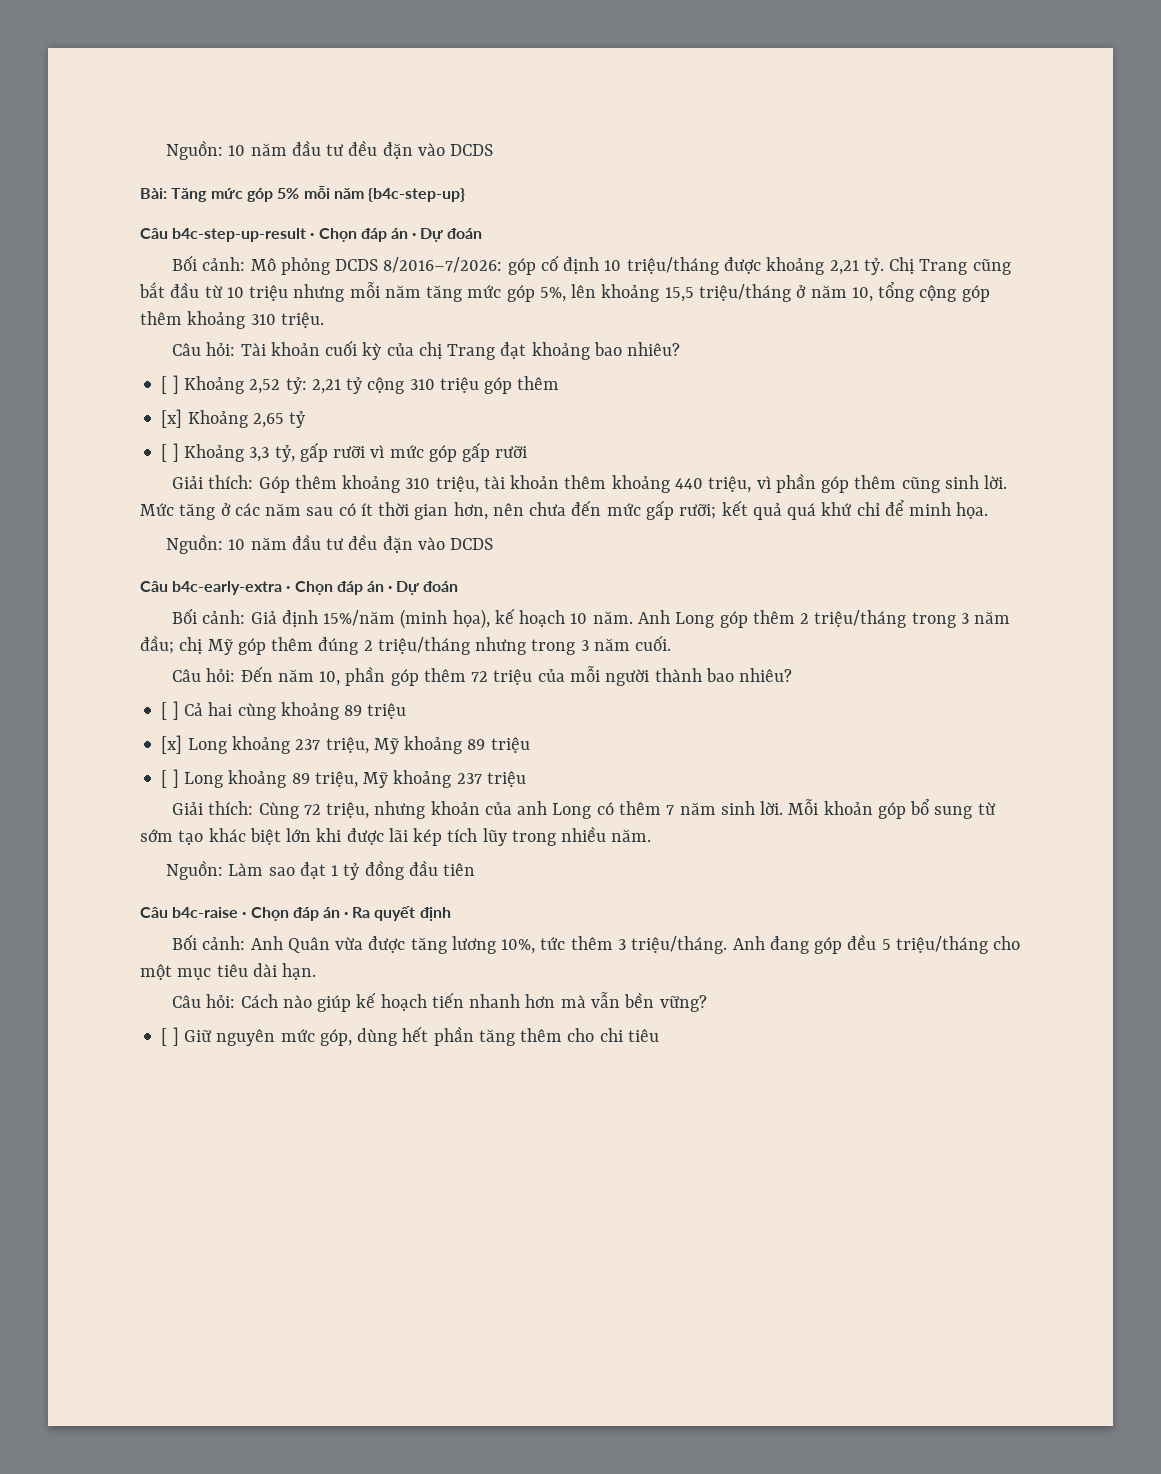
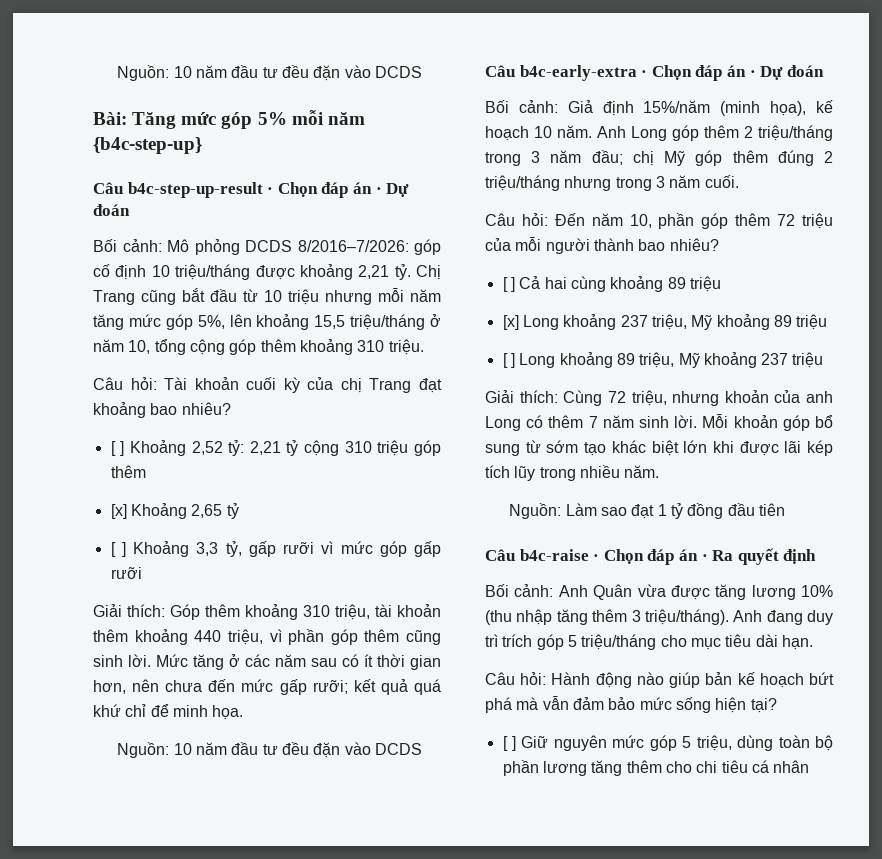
- Bối cảnh: Anh Quân vừa được tăng lương 10%, tức thêm 3 triệu/tháng.
+ Bối cảnh: Anh Quân vừa được tăng lương 10% (thu nhập tăng thêm 3 triệu/tháng).
- Anh đang góp đều 5 triệu/tháng cho một mục tiêu dài hạn.
+ Anh đang duy trì trích góp 5 triệu/tháng cho mục tiêu dài hạn.
- Câu hỏi: Cách nào giúp kế hoạch tiến nhanh hơn mà vẫn bền vững?
+ Câu hỏi: Hành động nào giúp bản kế hoạch bứt phá mà vẫn đảm bảo mức sống hiện tại?
- [ ] Giữ nguyên mức góp, dùng hết phần tăng thêm cho chi tiêu
+ [ ] Giữ nguyên mức góp 5 triệu, dùng toàn bộ phần lương tăng thêm cho chi tiêu cá nhân

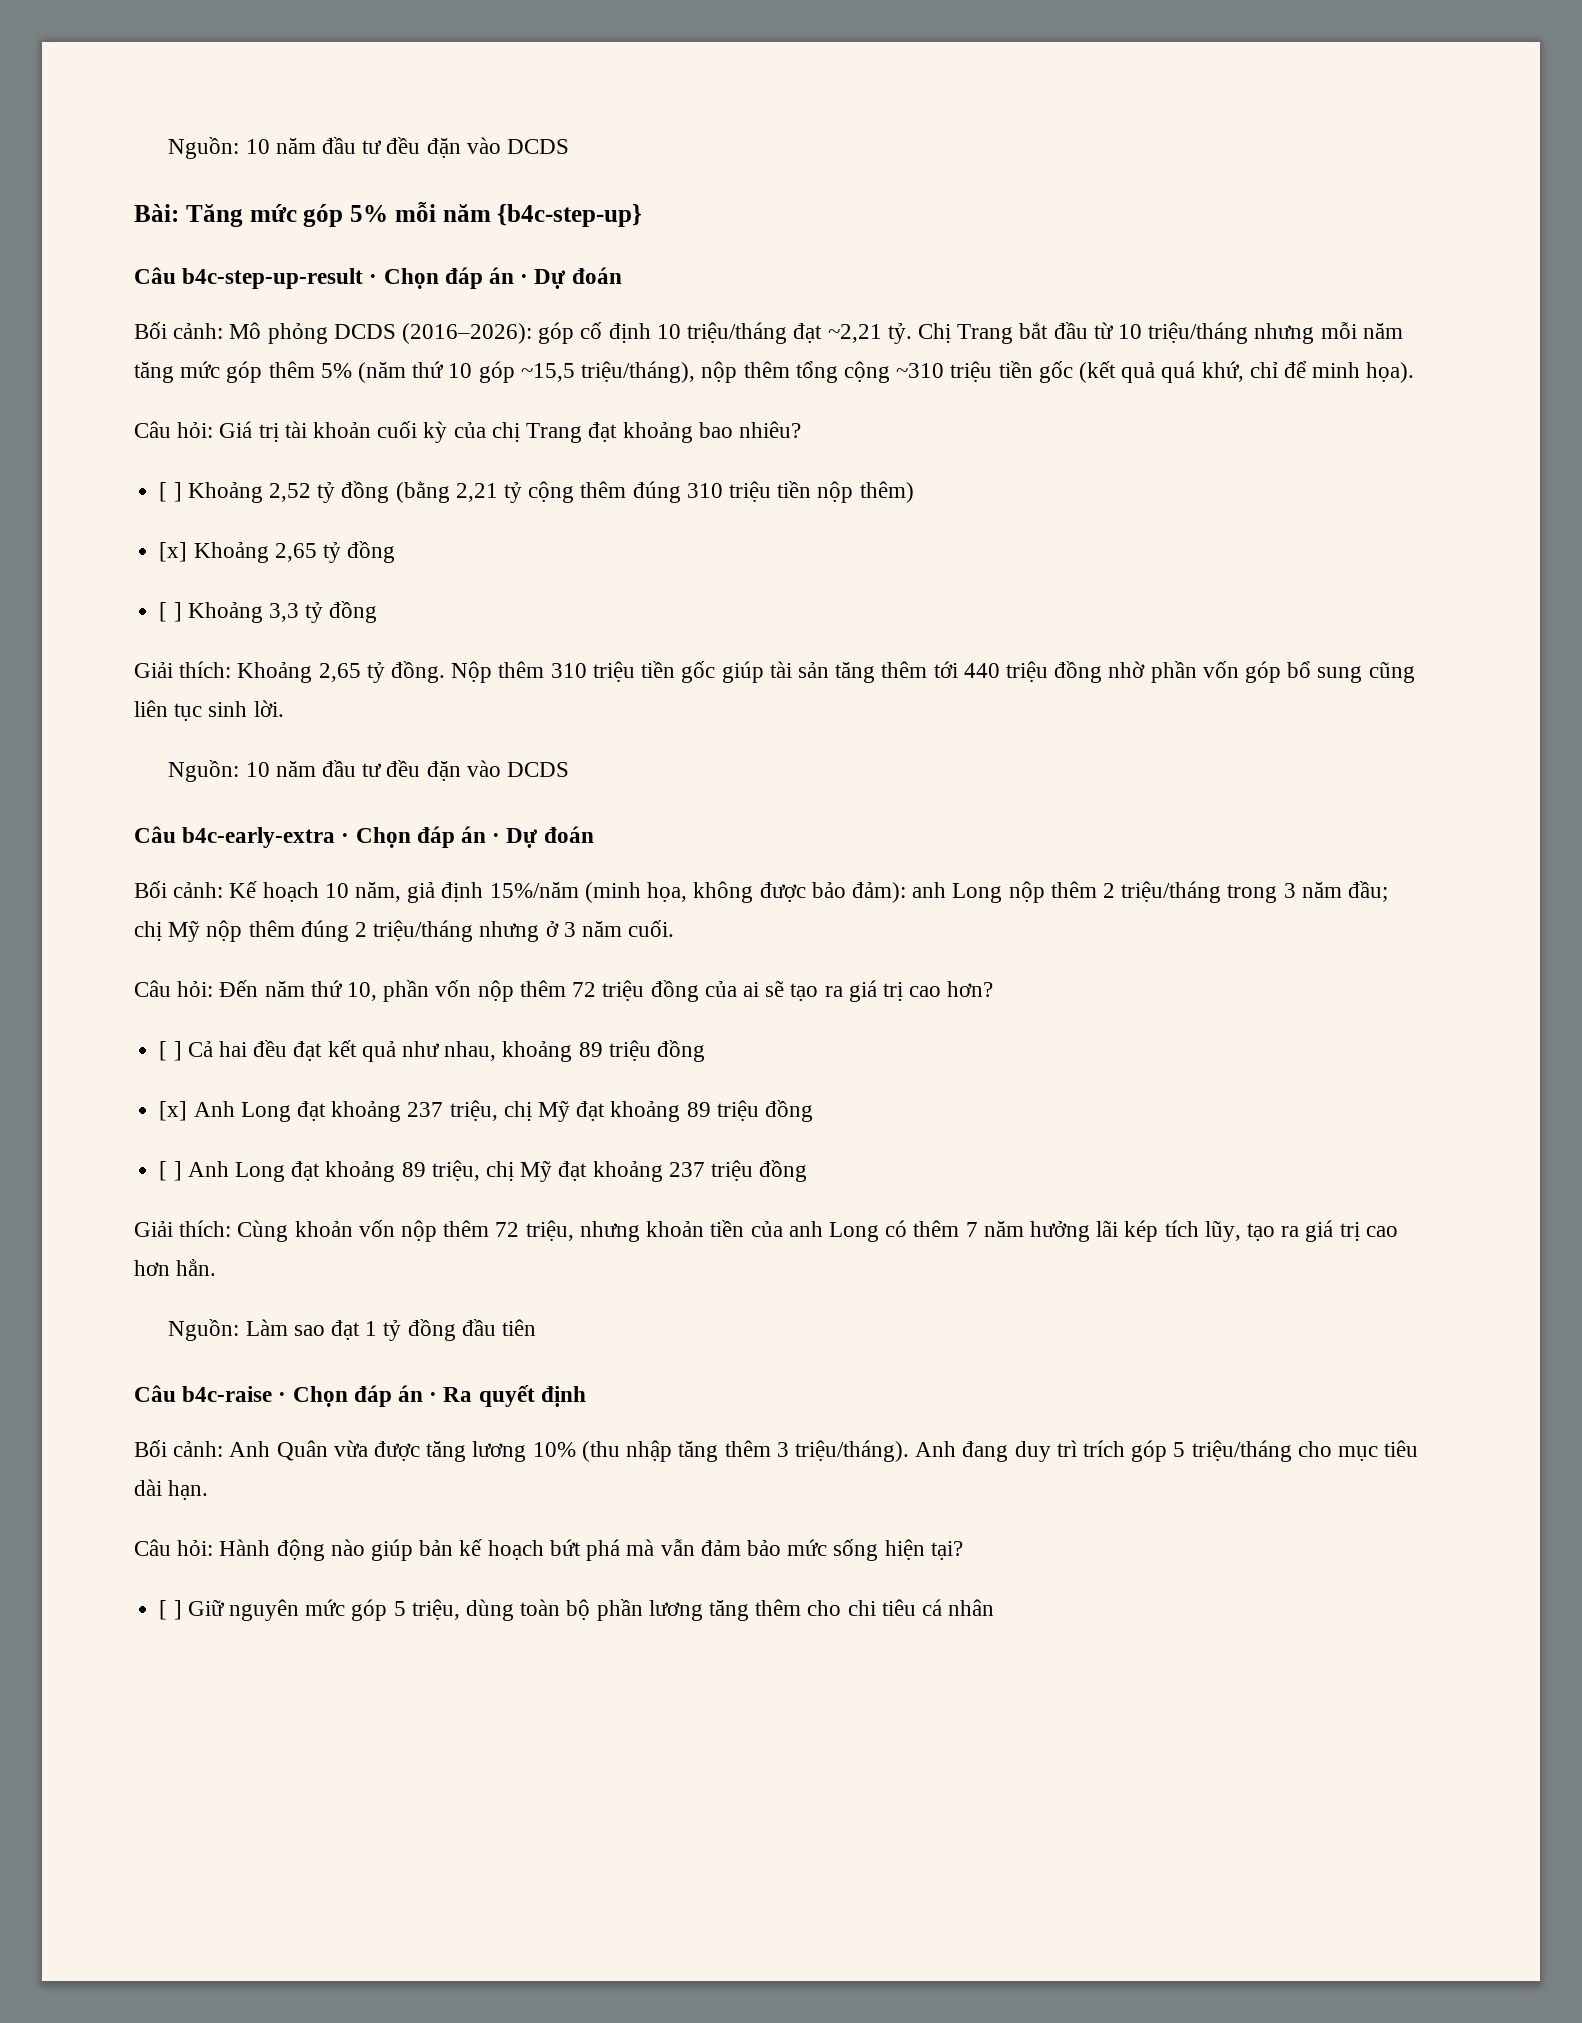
- Bối cảnh: Mô phỏng DCDS 8/2016–7/2026: góp cố định 10 triệu/tháng được khoảng 2,21 tỷ.
+ Bối cảnh: Mô phỏng DCDS (2016–2026): góp cố định 10 triệu/tháng đạt ~2,21 tỷ.
- Chị Trang cũng bắt đầu từ 10 triệu nhưng mỗi năm tăng mức góp 5%, lên khoảng 15,5 triệu/tháng ở năm 10, tổng cộng góp thêm khoảng 310 triệu.
- Câu hỏi: Tài khoản cuối kỳ của chị Trang đạt khoảng bao nhiêu?
+ Chị Trang bắt đầu từ 10 triệu/tháng nhưng mỗi năm tăng mức góp thêm 5% (năm thứ 10 góp ~15,5 triệu/tháng), nộp thêm tổng cộng ~310 triệu tiền gốc (kết quả quá khứ, chỉ để minh họa).
+ Câu hỏi: Giá trị tài khoản cuối kỳ của chị Trang đạt khoảng bao nhiêu?
- [ ] Khoảng 2,52 tỷ: 2,21 tỷ cộng 310 triệu góp thêm
+ [ ] Khoảng 2,52 tỷ đồng (bằng 2,21 tỷ cộng thêm đúng 310 triệu tiền nộp thêm)
- [x] Khoảng 2,65 tỷ
+ [x] Khoảng 2,65 tỷ đồng
- [ ] Khoảng 3,3 tỷ, gấp rưỡi vì mức góp gấp rưỡi
- Giải thích: Góp thêm khoảng 310 triệu, tài khoản thêm khoảng 440 triệu, vì phần góp thêm cũng sinh lời. Mức tăng ở các năm sau có ít thời gian hơn, nên chưa đến mức gấp rưỡi; kết quả quá khứ chỉ để minh họa.
+ [ ] Khoảng 3,3 tỷ đồng
+ Giải thích: Khoảng 2,65 tỷ đồng. Nộp thêm 310 triệu tiền gốc giúp tài sản tăng thêm tới 440 triệu đồng nhờ phần vốn góp bổ sung cũng liên tục sinh lời.
- Bối cảnh: Giả định 15%/năm (minh họa), kế hoạch 10 năm. Anh Long góp thêm 2 triệu/tháng trong 3 năm đầu; chị Mỹ góp thêm đúng 2 triệu/tháng nhưng trong 3 năm cuối.
+ Bối cảnh: Kế hoạch 10 năm, giả định 15%/năm (minh họa, không được bảo đảm): anh Long nộp thêm 2 triệu/tháng trong 3 năm đầu; chị Mỹ nộp thêm đúng 2 triệu/tháng nhưng ở 3 năm cuối.
- Câu hỏi: Đến năm 10, phần góp thêm 72 triệu của mỗi người thành bao nhiêu?
- [ ] Cả hai cùng khoảng 89 triệu
- [x] Long khoảng 237 triệu, Mỹ khoảng 89 triệu
- [ ] Long khoảng 89 triệu, Mỹ khoảng 237 triệu
+ Câu hỏi: Đến năm thứ 10, phần vốn nộp thêm 72 triệu đồng của ai sẽ tạo ra giá trị cao hơn?
+ [ ] Cả hai đều đạt kết quả như nhau, khoảng 89 triệu đồng
+ [x] Anh Long đạt khoảng 237 triệu, chị Mỹ đạt khoảng 89 triệu đồng
+ [ ] Anh Long đạt khoảng 89 triệu, chị Mỹ đạt khoảng 237 triệu đồng
- Giải thích: Cùng 72 triệu, nhưng khoản của anh Long có thêm 7 năm sinh lời. Mỗi khoản góp bổ sung từ sớm tạo khác biệt lớn khi được lãi kép tích lũy trong nhiều năm.
+ Giải thích: Cùng khoản vốn nộp thêm 72 triệu, nhưng khoản tiền của anh Long có thêm 7 năm hưởng lãi kép tích lũy, tạo ra giá trị cao hơn hẳn.

